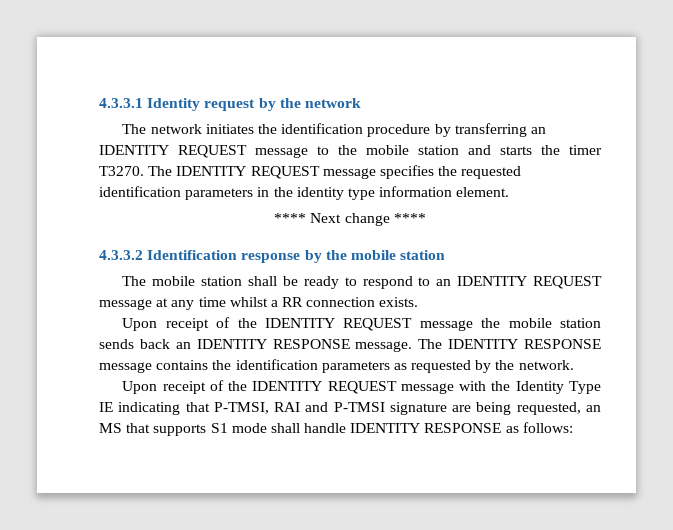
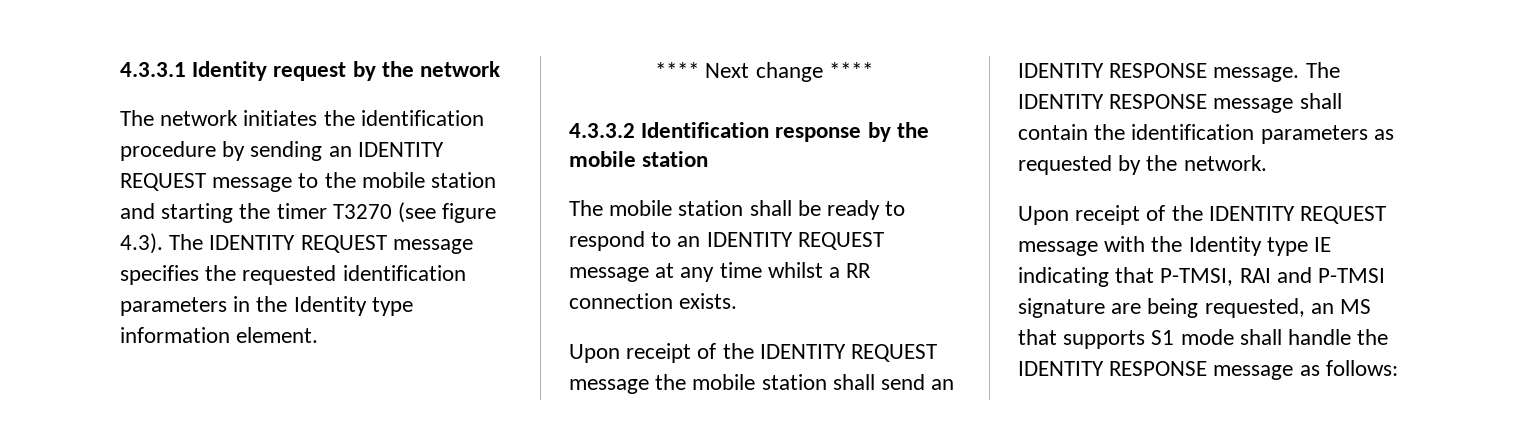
- The network initiates the identification procedure by transferring an IDENTITY REQUEST message to the mobile station and starts the timer T3270. The IDENTITY REQUEST message specifies the requested identification parameters in the identity type information element.
+ The network initiates the identification procedure by sending an IDENTITY REQUEST message to the mobile station and starting the timer T3270 (see figure 4.3). The IDENTITY REQUEST message specifies the requested identification parameters in the Identity type information element.
- Upon receipt of the IDENTITY REQUEST message the mobile station sends back an IDENTITY RESPONSE message.
+ Upon receipt of the IDENTITY REQUEST message the mobile station shall send an IDENTITY RESPONSE message.
- The IDENTITY RESPONSE message contains the identification parameters as requested by the network.
+ The IDENTITY RESPONSE message shall contain the identification parameters as requested by the network.
- Upon receipt of the IDENTITY REQUEST message with the Identity Type IE indicating that P-TMSI, RAI and P-TMSI signature are being requested, an MS that supports S1 mode shall handle IDENTITY RESPONSE as follows:
+ Upon receipt of the IDENTITY REQUEST message with the Identity type IE indicating that P-TMSI, RAI and P-TMSI signature are being requested, an MS that supports S1 mode shall handle the IDENTITY RESPONSE message as follows:

